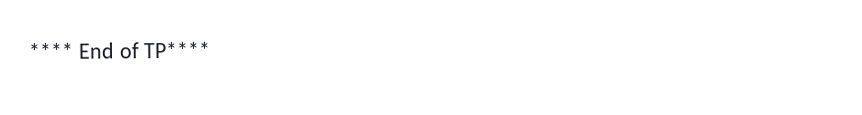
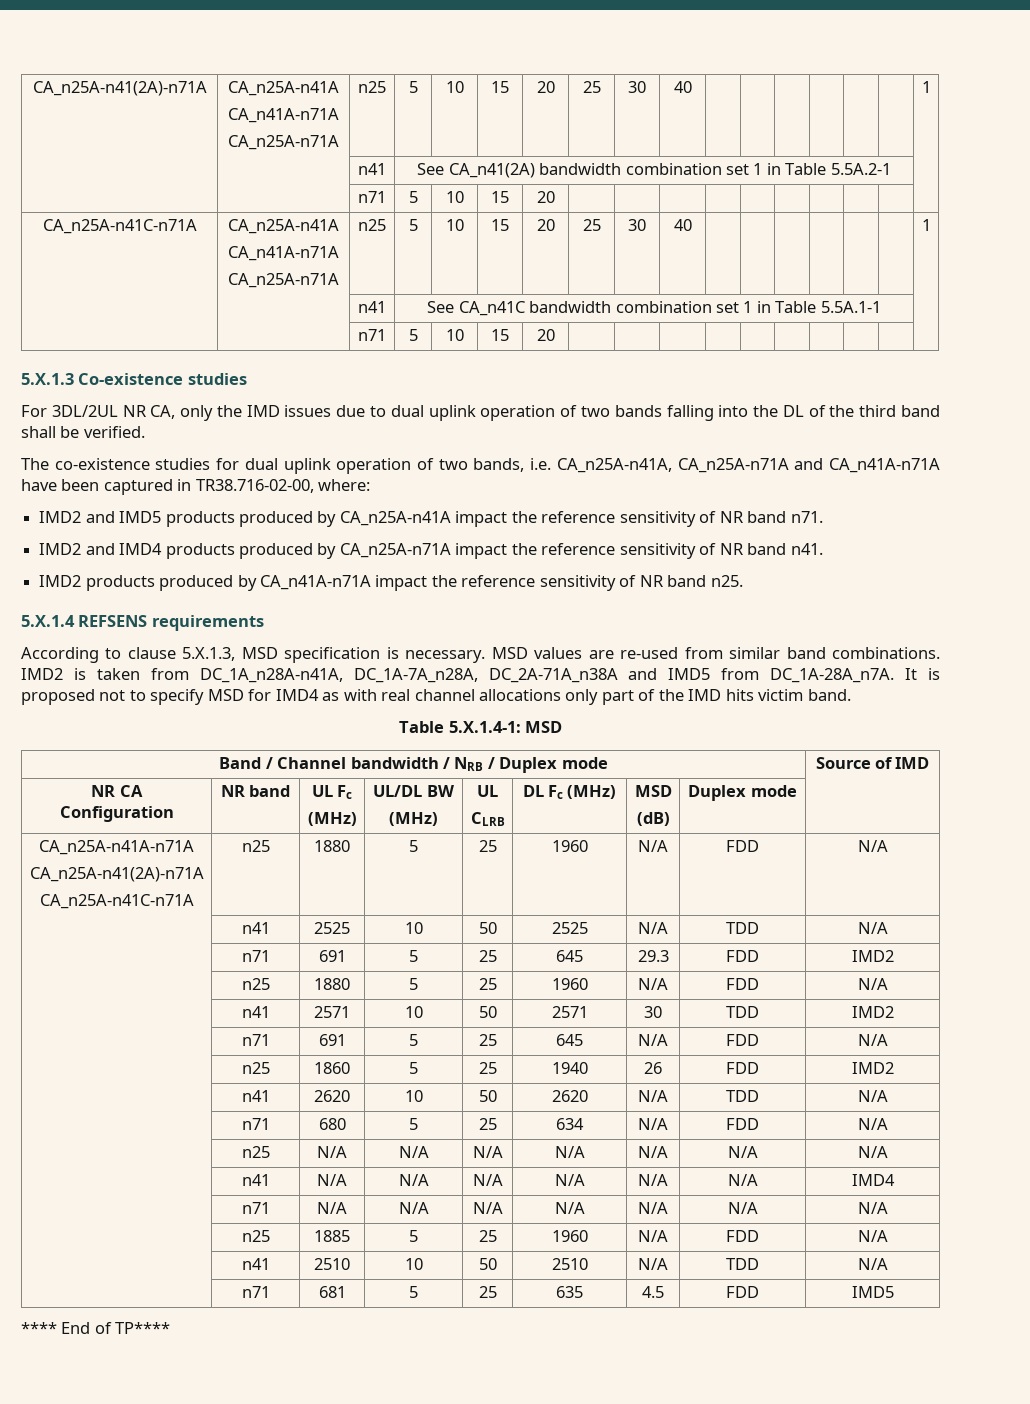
+ CA_n25A-n41(2A)-n71A | CA_n25A-n41A
+ CA_n41A-n71A
+ CA_n25A-n71A | n25 | 5 | 10 | 15 | 20 | 25 | 30 | 40 | | | | | | | 1
+ | | n41 | See CA_n41(2A) bandwidth combination set 1 in Table 5.5A.2-1 |
+ | | n71 | 5 | 10 | 15 | 20 | | | | | | | | | |
+ CA_n25A-n41C-n71A | CA_n25A-n41A
+ CA_n41A-n71A
+ CA_n25A-n71A | n25 | 5 | 10 | 15 | 20 | 25 | 30 | 40 | | | | | | | 1
+ | | n41 | See CA_n41C bandwidth combination set 1 in Table 5.5A.1-1 |
+ | | n71 | 5 | 10 | 15 | 20 | | | | | | | | | |
+ 5.X.1.3 Co-existence studies
+ For 3DL/2UL NR CA, only the IMD issues due to dual uplink operation of two bands falling into the DL of the third band shall be verified.
+ The co-existence studies for dual uplink operation of two bands, i.e. CA_n25A-n41A, CA_n25A-n71A and CA_n41A-n71A have been captured in TR38.716-02-00, where:
+ IMD2 and IMD5 products produced by CA_n25A-n41A impact the reference sensitivity of NR band n71.
+ IMD2 and IMD4 products produced by CA_n25A-n71A impact the reference sensitivity of NR band n41.
+ IMD2 products produced by CA_n41A-n71A impact the reference sensitivity of NR band n25.
+ 5.X.1.4 REFSENS requirements
+ According to clause 5.X.1.3, MSD specification is necessary. MSD values are re-used from similar band combinations. IMD2 is taken from DC_1A_n28A-n41A, DC_1A-7A_n28A, DC_2A-71A_n38A and IMD5 from DC_1A-28A_n7A. It is proposed not to specify MSD for IMD4 as with real channel allocations only part of the IMD hits victim band.
+ Table 5.X.1.4-1: MSD
+ Band / Channel bandwidth / NRB / Duplex mode | Source of IMD
+ NR CA
+ Configuration | NR band | UL Fc
+ (MHz) | UL/DL BW
+ (MHz) | UL
+ CLRB | DL Fc (MHz) | MSD
+ (dB) | Duplex mode |
+ CA_n25A-n41A-n71A
+ CA_n25A-n41(2A)-n71A
+ CA_n25A-n41C-n71A | n25 | 1880 | 5 | 25 | 1960 | N/A | FDD | N/A
+ | n41 | 2525 | 10 | 50 | 2525 | N/A | TDD | N/A
+ | n71 | 691 | 5 | 25 | 645 | 29.3 | FDD | IMD2
+ | n25 | 1880 | 5 | 25 | 1960 | N/A | FDD | N/A
+ | n41 | 2571 | 10 | 50 | 2571 | 30 | TDD | IMD2
+ | n71 | 691 | 5 | 25 | 645 | N/A | FDD | N/A
+ | n25 | 1860 | 5 | 25 | 1940 | 26 | FDD | IMD2
+ | n41 | 2620 | 10 | 50 | 2620 | N/A | TDD | N/A
+ | n71 | 680 | 5 | 25 | 634 | N/A | FDD | N/A
+ | n25 | N/A | N/A | N/A | N/A | N/A | N/A | N/A
+ | n41 | N/A | N/A | N/A | N/A | N/A | N/A | IMD4
+ | n71 | N/A | N/A | N/A | N/A | N/A | N/A | N/A
+ | n25 | 1885 | 5 | 25 | 1960 | N/A | FDD | N/A
+ | n41 | 2510 | 10 | 50 | 2510 | N/A | TDD | N/A
+ | n71 | 681 | 5 | 25 | 635 | 4.5 | FDD | IMD5

